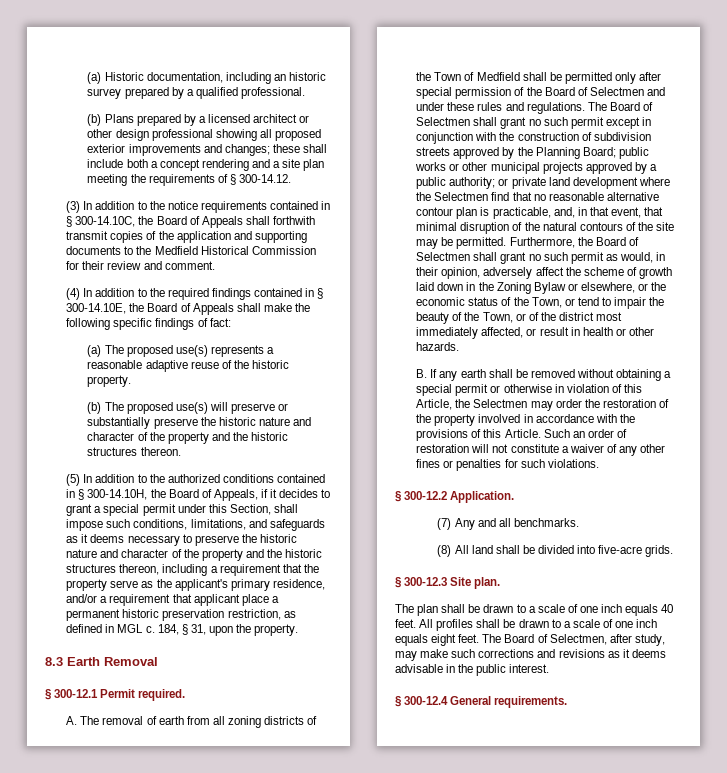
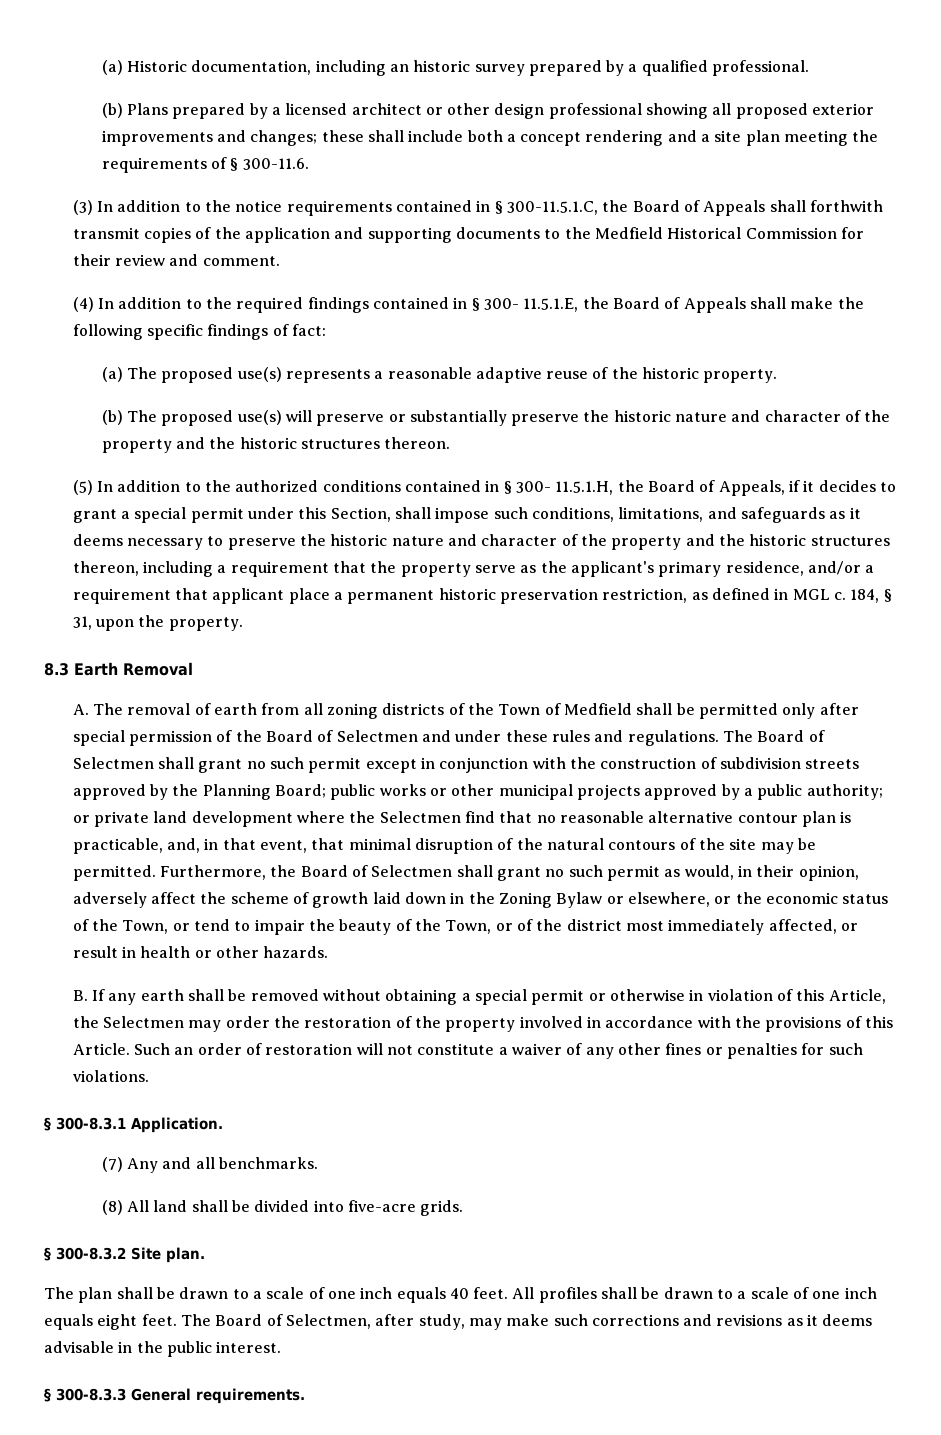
- (b) Plans prepared by a licensed architect or other design professional showing all proposed exterior improvements and changes; these shall include both a concept rendering and a site plan meeting the requirements of § 300-14.12.
+ (b) Plans prepared by a licensed architect or other design professional showing all proposed exterior improvements and changes; these shall include both a concept rendering and a site plan meeting the requirements of § 300-11.6.
- (3) In addition to the notice requirements contained in § 300-14.10C, the Board of Appeals shall forthwith transmit copies of the application and supporting documents to the Medfield Historical Commission for their review and comment.
+ (3) In addition to the notice requirements contained in § 300-11.5.1.C, the Board of Appeals shall forthwith transmit copies of the application and supporting documents to the Medfield Historical Commission for their review and comment.
- (4) In addition to the required findings contained in § 300-14.10E, the Board of Appeals shall make the following specific findings of fact:
+ (4) In addition to the required findings contained in § 300- 11.5.1.E, the Board of Appeals shall make the following specific findings of fact:
- (5) In addition to the authorized conditions contained in § 300-14.10H, the Board of Appeals, if it decides to grant a special permit under this Section, shall impose such conditions, limitations, and safeguards as it deems necessary to preserve the historic nature and character of the property and the historic structures thereon, including a requirement that the property serve as the applicant's primary residence, and/or a requirement that applicant place a permanent historic preservation restriction, as defined in MGL c.
+ (5) In addition to the authorized conditions contained in § 300- 11.5.1.H, the Board of Appeals, if it decides to grant a special permit under this Section, shall impose such conditions, limitations, and safeguards as it deems necessary to preserve the historic nature and character of the property and the historic structures thereon, including a requirement that the property serve as the applicant's primary residence, and/or a requirement that applicant place a permanent historic preservation restriction, as defined in MGL c.
- § 300-12.1 Permit required.
- § 300-12.2 Application.
+ § 300-8.3.1 Application.
- § 300-12.3 Site plan.
+ § 300-8.3.2 Site plan.
- § 300-12.4 General requirements.
+ § 300-8.3.3 General requirements.

